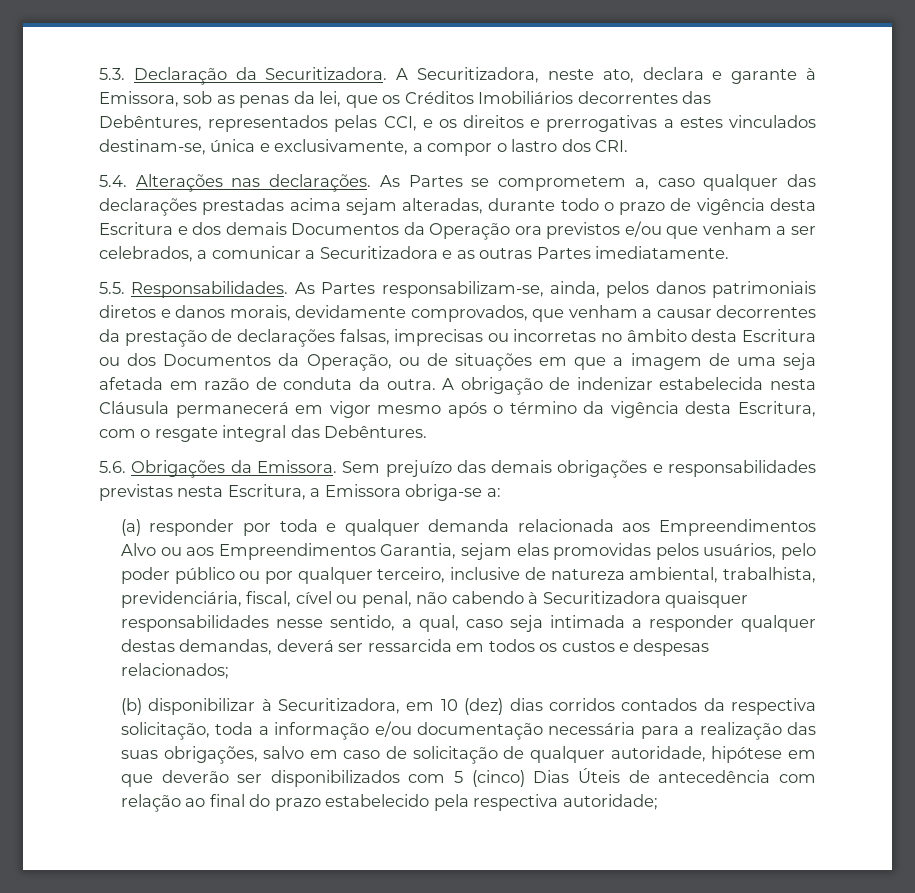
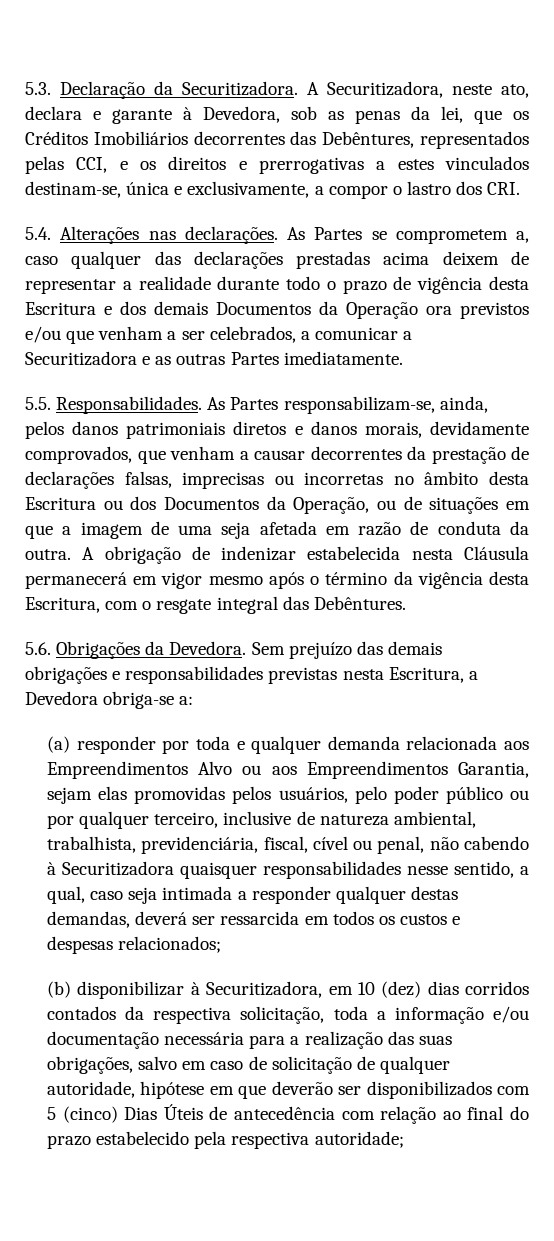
- A Securitizadora, neste ato, declara e garante à Emissora, sob as penas da lei, que os Créditos Imobiliários decorrentes das Debêntures, representados pelas CCI, e os direitos e prerrogativas a estes vinculados destinam-se, única e exclusivamente, a compor o lastro dos CRI.
+ A Securitizadora, neste ato, declara e garante à Devedora, sob as penas da lei, que os Créditos Imobiliários decorrentes das Debêntures, representados pelas CCI, e os direitos e prerrogativas a estes vinculados destinam-se, única e exclusivamente, a compor o lastro dos CRI.
- As Partes se comprometem a, caso qualquer das declarações prestadas acima sejam alteradas, durante todo o prazo de vigência desta Escritura e dos demais Documentos da Operação ora previstos e/ou que venham a ser celebrados, a comunicar a Securitizadora e as outras Partes imediatamente.
+ As Partes se comprometem a, caso qualquer das declarações prestadas acima deixem de representar a realidade durante todo o prazo de vigência desta Escritura e dos demais Documentos da Operação ora previstos e/ou que venham a ser celebrados, a comunicar a Securitizadora e as outras Partes imediatamente.
- 5.6. Obrigações da Emissora.
+ 5.6. Obrigações da Devedora.
- Sem prejuízo das demais obrigações e responsabilidades previstas nesta Escritura, a Emissora obriga-se a:
+ Sem prejuízo das demais obrigações e responsabilidades previstas nesta Escritura, a Devedora obriga-se a:

